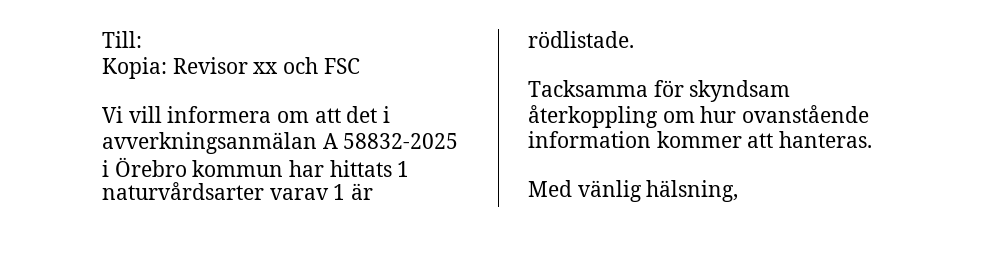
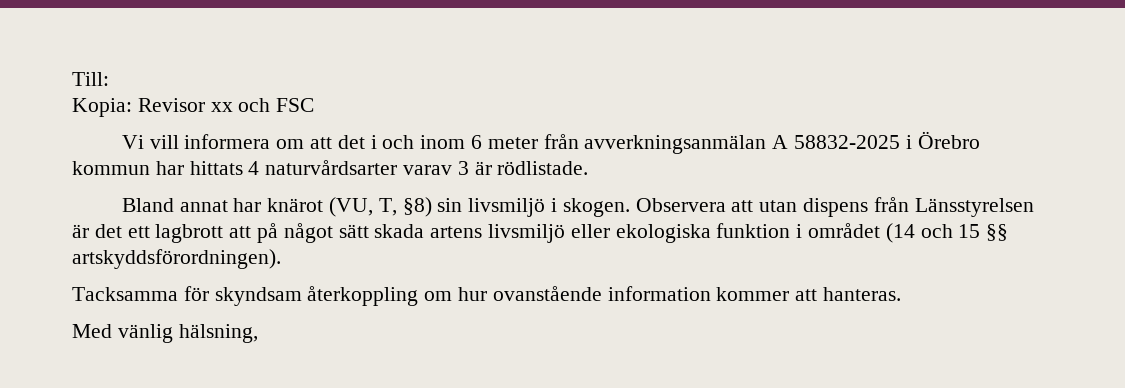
- Vi vill informera om att det i avverkningsanmälan A 58832-2025 i Örebro kommun har hittats 1 naturvårdsarter varav 1 är rödlistade.
+ Vi vill informera om att det i och inom 6 meter från avverkningsanmälan A 58832-2025 i Örebro kommun har hittats 4 naturvårdsarter varav 3 är rödlistade.
+ Bland annat har knärot (VU, T, §8) sin livsmiljö i skogen. Observera att utan dispens från Länsstyrelsen är det ett lagbrott att på något sätt skada artens livsmiljö eller ekologiska funktion i området (14 och 15 §§ artskyddsförordningen).

